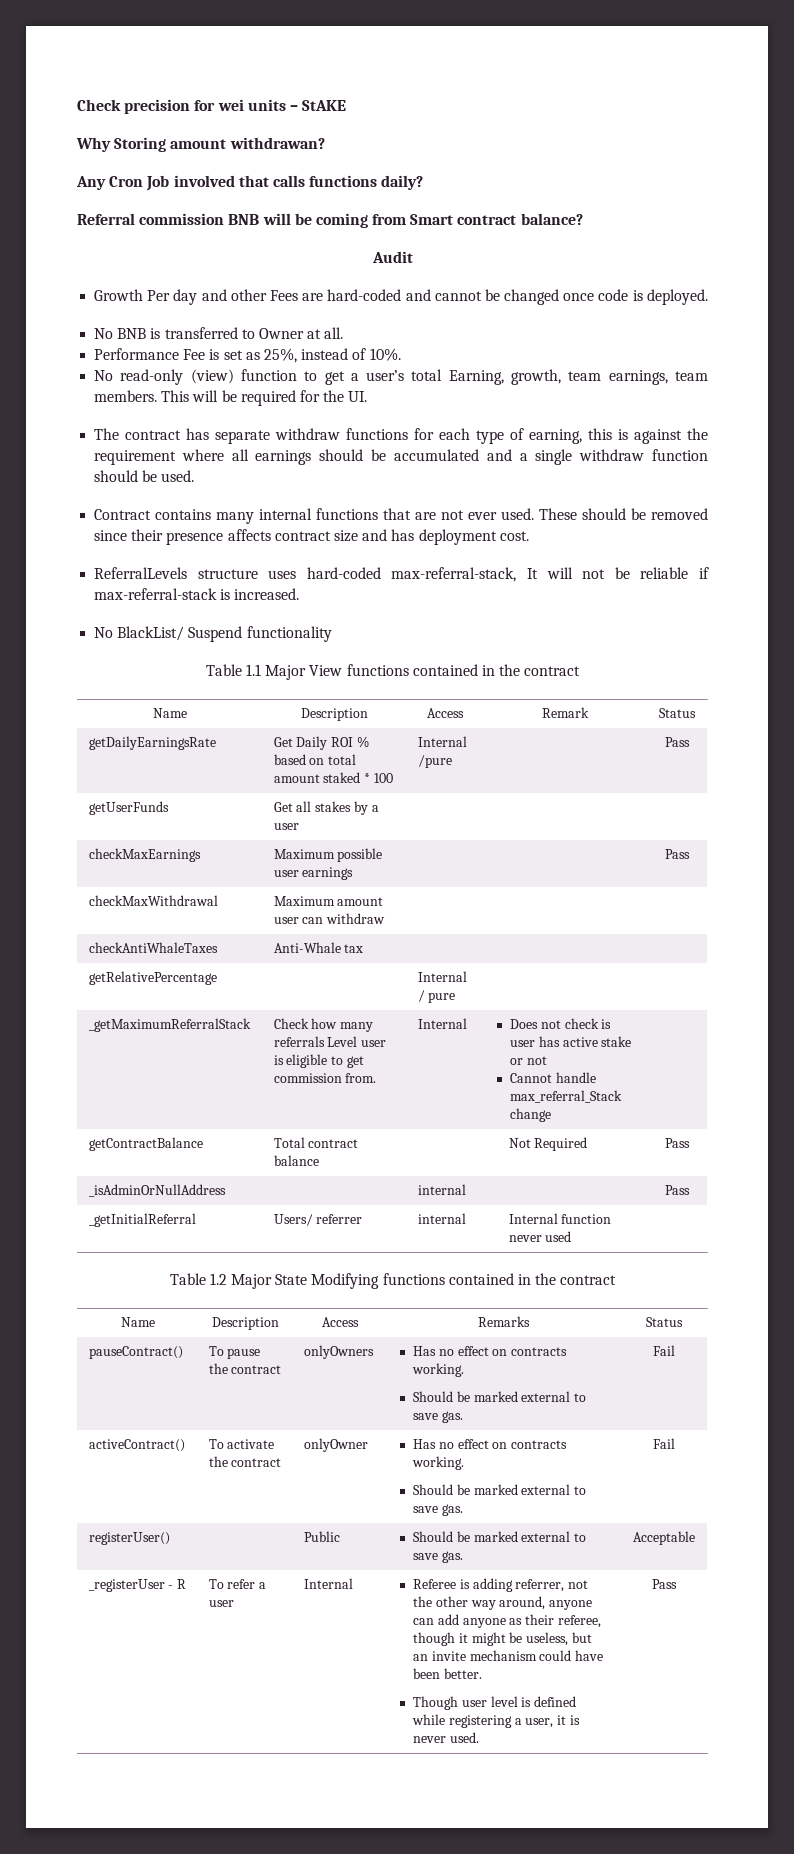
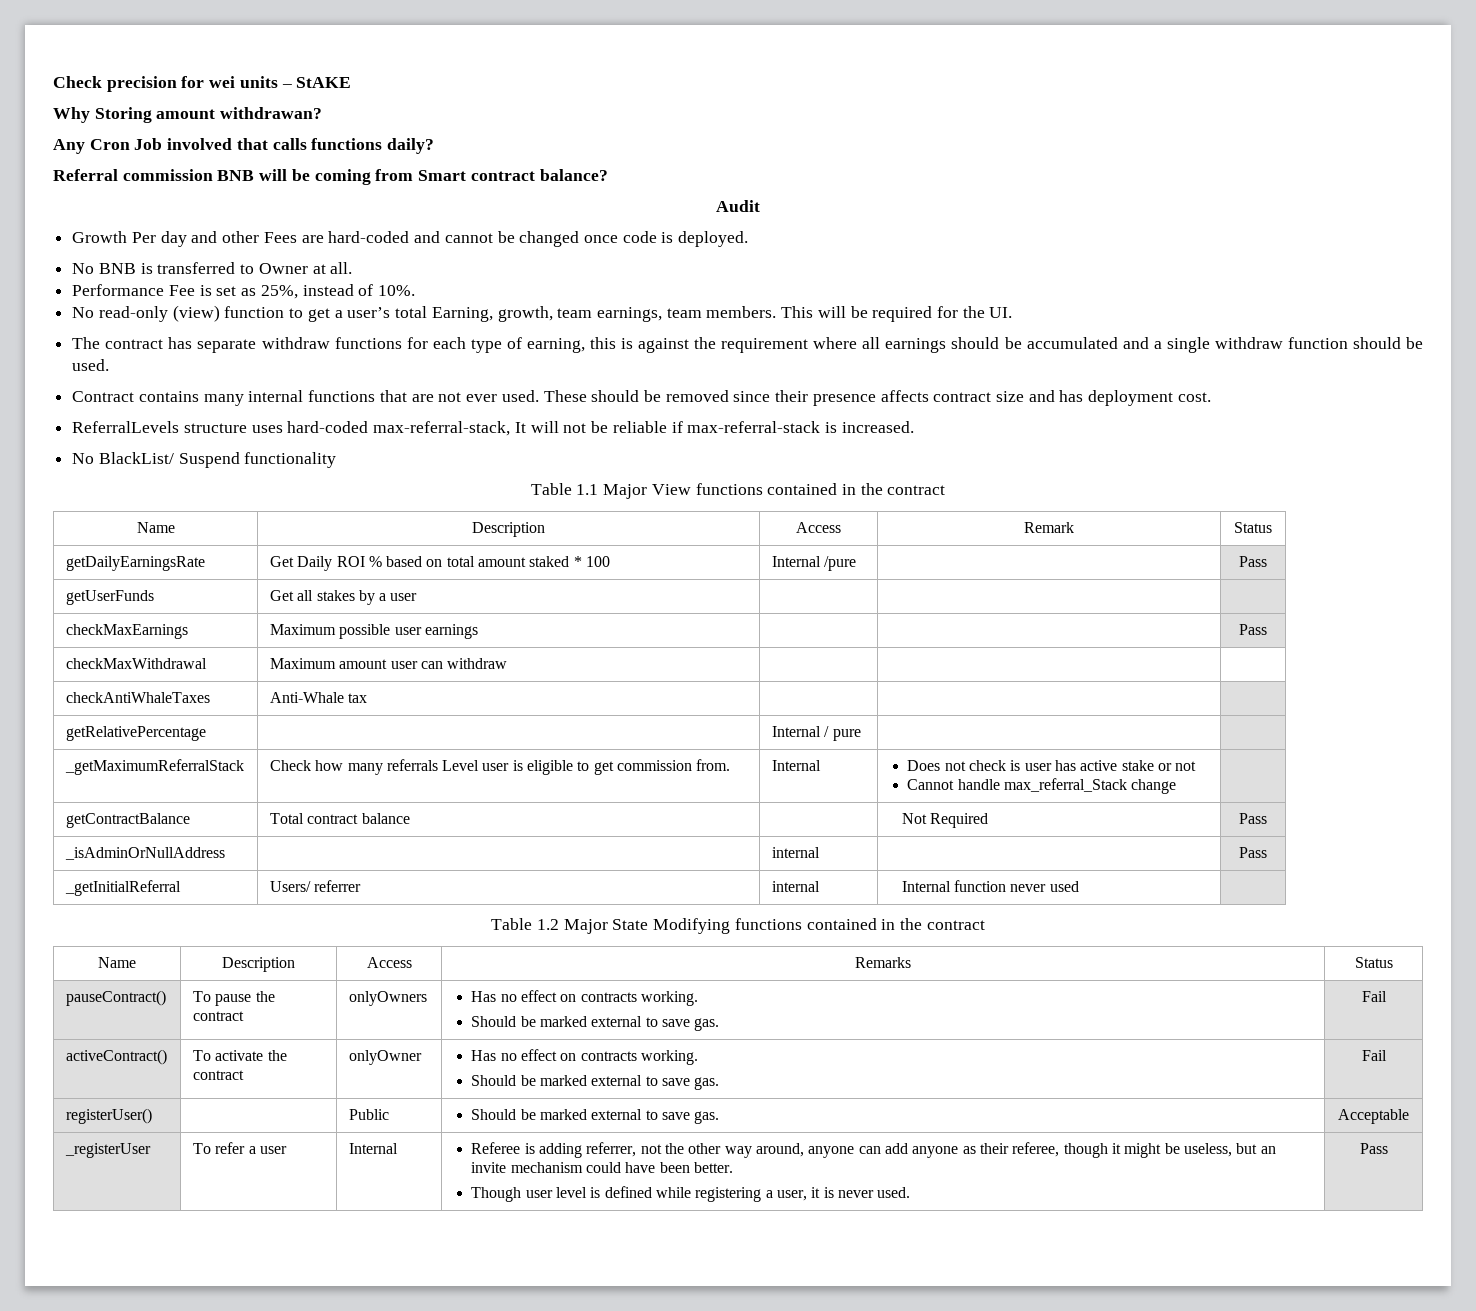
- _registerUser - R
+ _registerUser

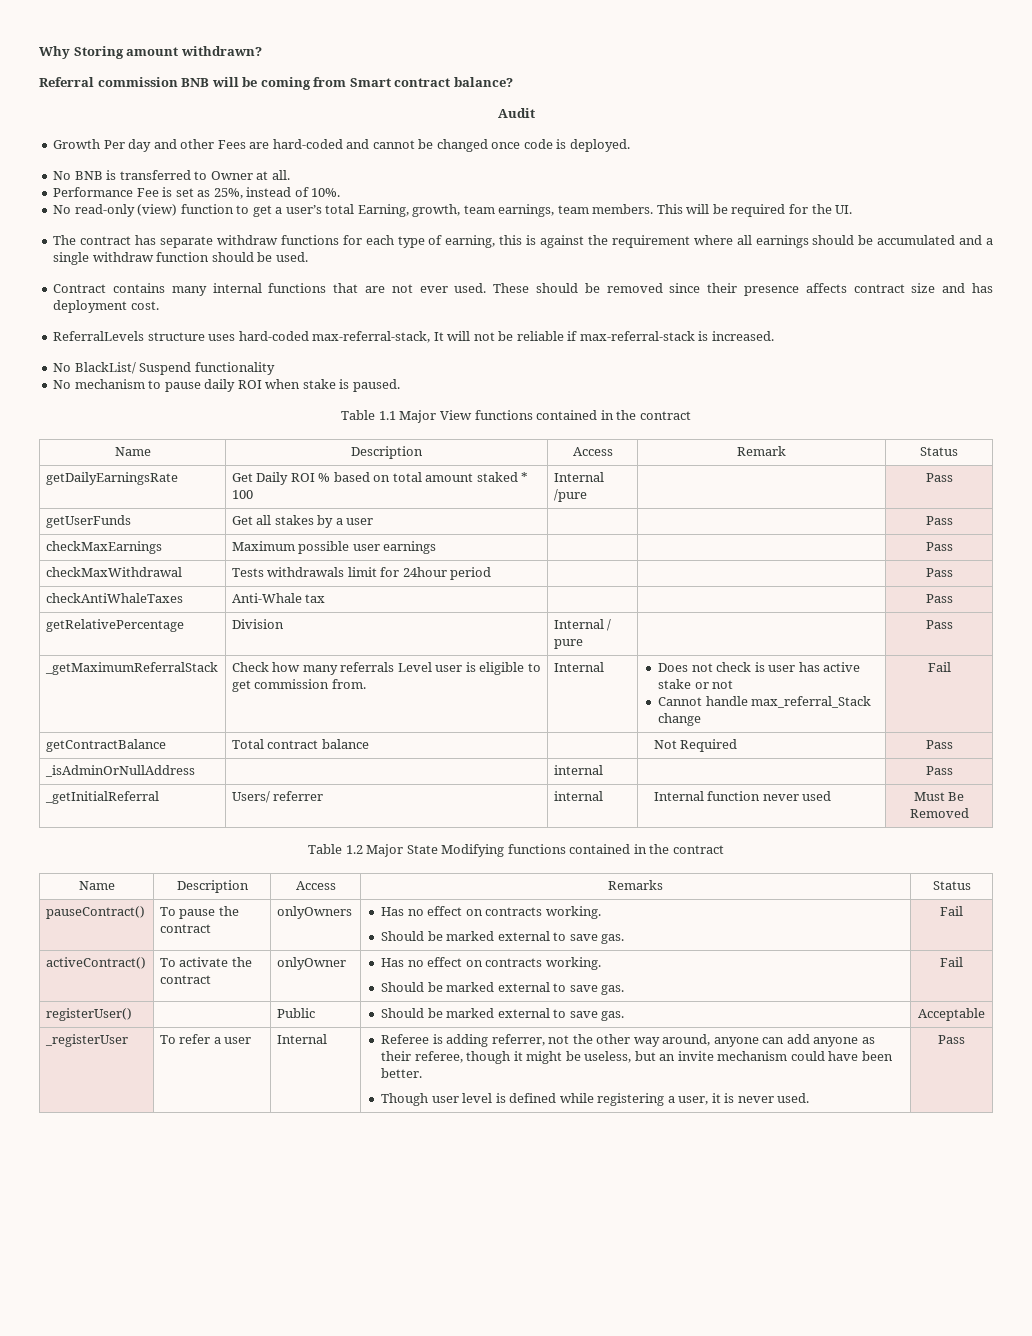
- Check precision for wei units – StAKE
- Why Storing amount withdrawan?
- Any Cron Job involved that calls functions daily?
+ Why Storing amount withdrawn?
+ No mechanism to pause daily ROI when stake is paused.
- getUserFunds | Get all stakes by a user | | |
+ getUserFunds | Get all stakes by a user | | | Pass
- checkMaxWithdrawal | Maximum amount user can withdraw | | |
+ checkMaxWithdrawal | Tests withdrawals limit for 24hour period | | | Pass
- checkAntiWhaleTaxes | Anti-Whale tax | | |
+ checkAntiWhaleTaxes | Anti-Whale tax | | | Pass
- getRelativePercentage | | Internal / pure | |
+ getRelativePercentage | Division | Internal / pure | | Pass
  _getMaximumReferralStack | Check how many referrals Level user is eligible to get commission from. | Internal | Does not check is user has active stake or not
- Cannot handle max_referral_Stack change |
+ Cannot handle max_referral_Stack change | Fail
- _getInitialReferral | Users/ referrer | internal | Internal function never used |
+ _getInitialReferral | Users/ referrer | internal | Internal function never used | Must Be Removed

